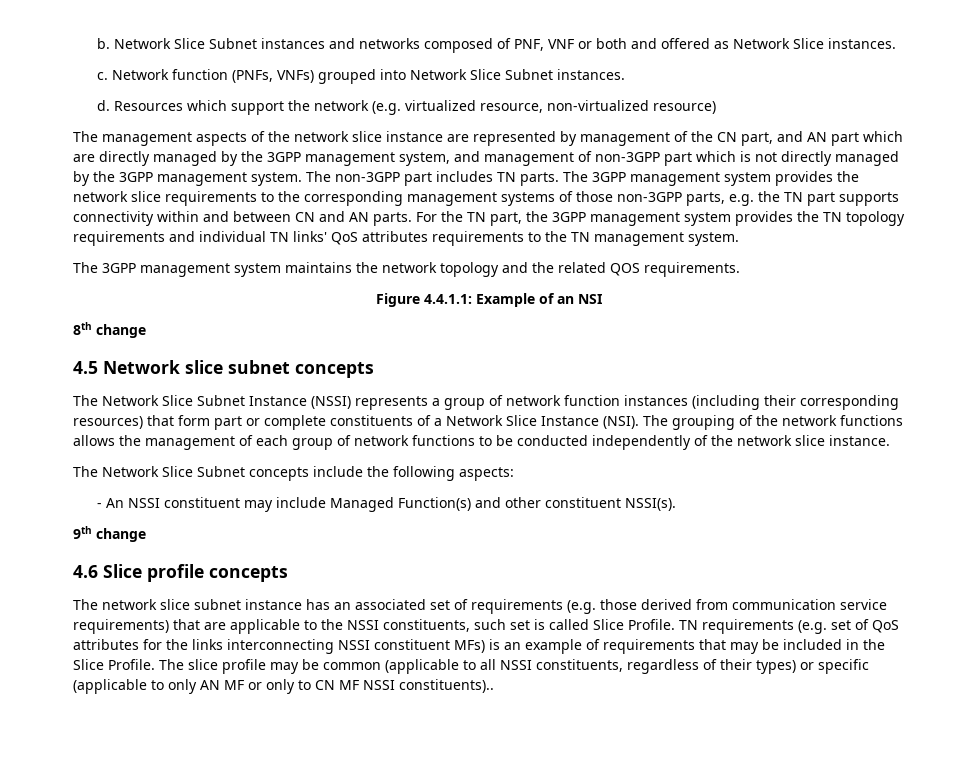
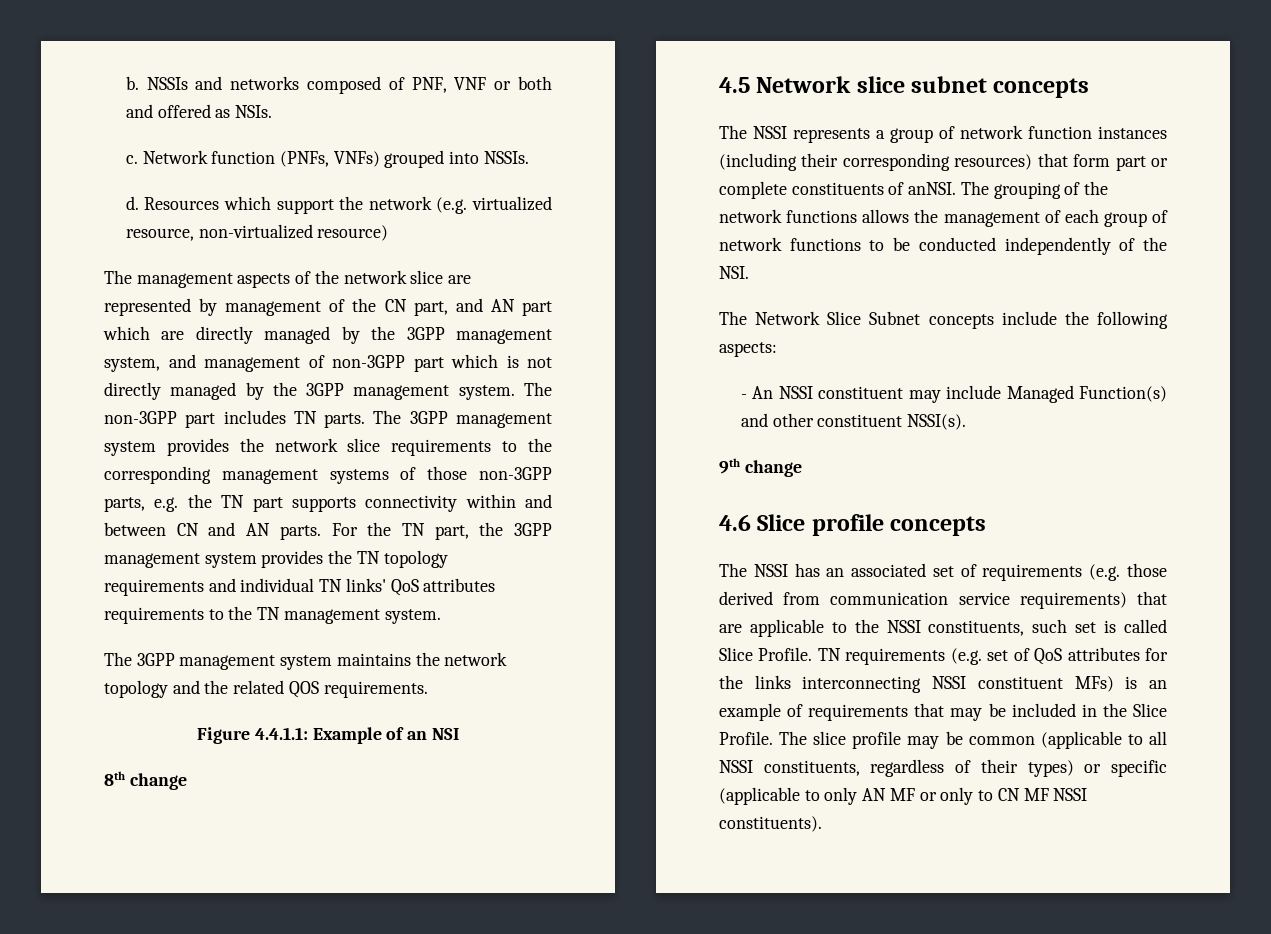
- Network Slice Subnet instances and networks composed of PNF, VNF or both and offered as Network Slice instances.
+ NSSIs and networks composed of PNF, VNF or both and offered as NSIs.
- Network function (PNFs, VNFs) grouped into Network Slice Subnet instances.
+ Network function (PNFs, VNFs) grouped into NSSIs.
- The management aspects of the network slice instance are represented by management of the CN part, and AN part which are directly managed by the 3GPP management system, and management of non-3GPP part which is not directly managed by the 3GPP management system.
+ The management aspects of the network slice are represented by management of the CN part, and AN part which are directly managed by the 3GPP management system, and management of non-3GPP part which is not directly managed by the 3GPP management system.
- The Network Slice Subnet Instance (NSSI) represents a group of network function instances (including their corresponding resources) that form part or complete constituents of a Network Slice Instance (NSI).
+ The NSSI represents a group of network function instances (including their corresponding resources) that form part or complete constituents of anNSI.
- The grouping of the network functions allows the management of each group of network functions to be conducted independently of the network slice instance.
+ The grouping of the network functions allows the management of each group of network functions to be conducted independently of the NSI.
- The network slice subnet instance has an associated set of requirements (e.g. those derived from communication service requirements) that are applicable to the NSSI constituents, such set is called Slice Profile.
+ The NSSI has an associated set of requirements (e.g. those derived from communication service requirements) that are applicable to the NSSI constituents, such set is called Slice Profile.
- The slice profile may be common (applicable to all NSSI constituents, regardless of their types) or specific (applicable to only AN MF or only to CN MF NSSI constituents)..
+ The slice profile may be common (applicable to all NSSI constituents, regardless of their types) or specific (applicable to only AN MF or only to CN MF NSSI constituents).

